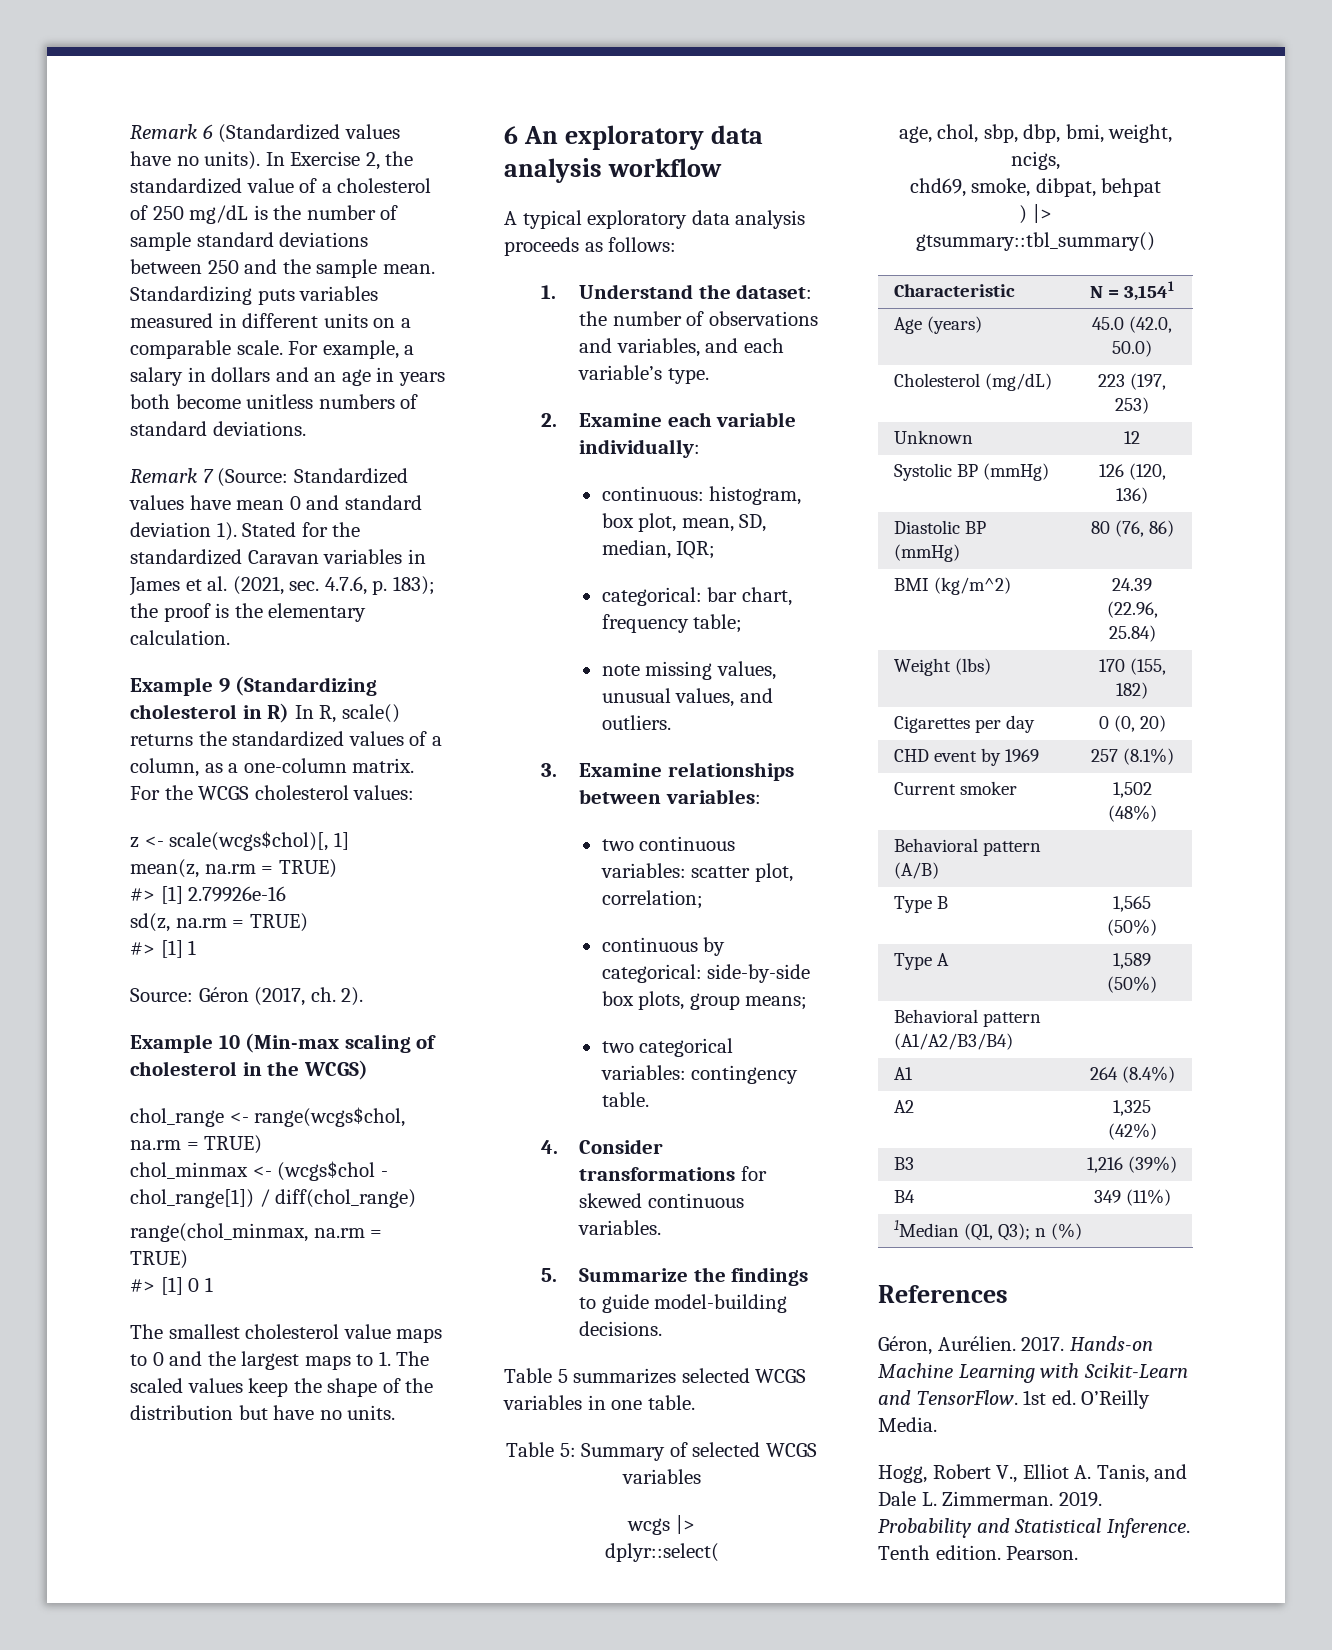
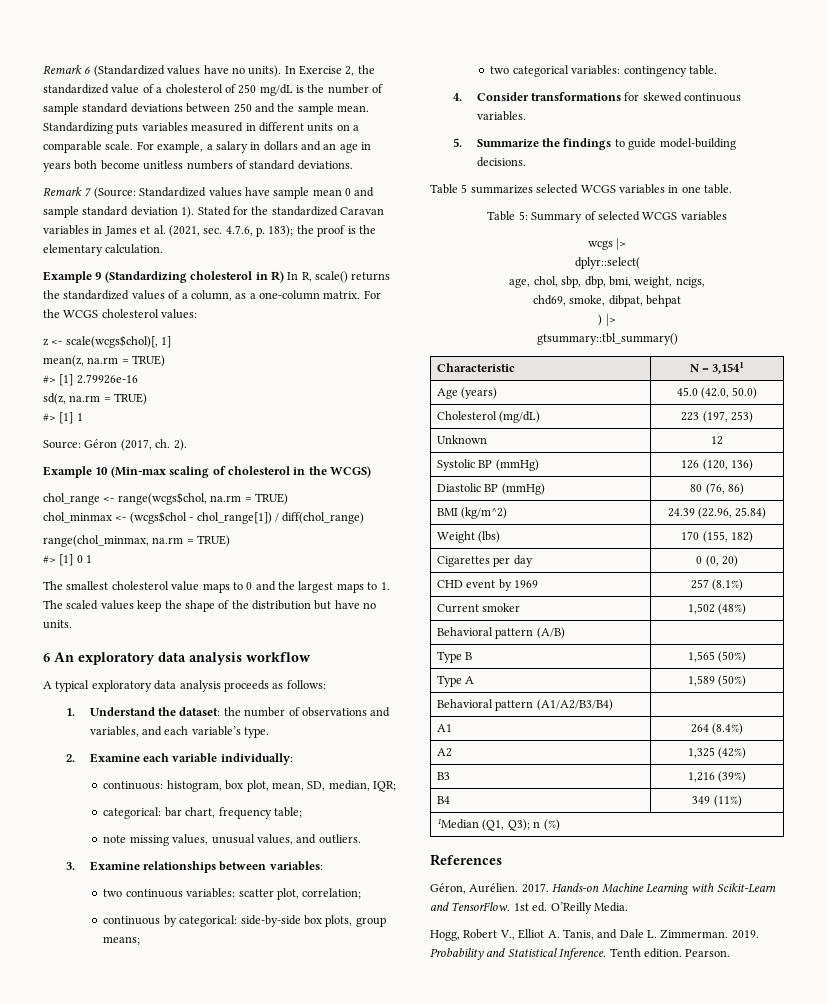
- Remark 7 (Source: Standardized values have mean 0 and standard deviation 1).
+ Remark 7 (Source: Standardized values have sample mean 0 and sample standard deviation 1).

